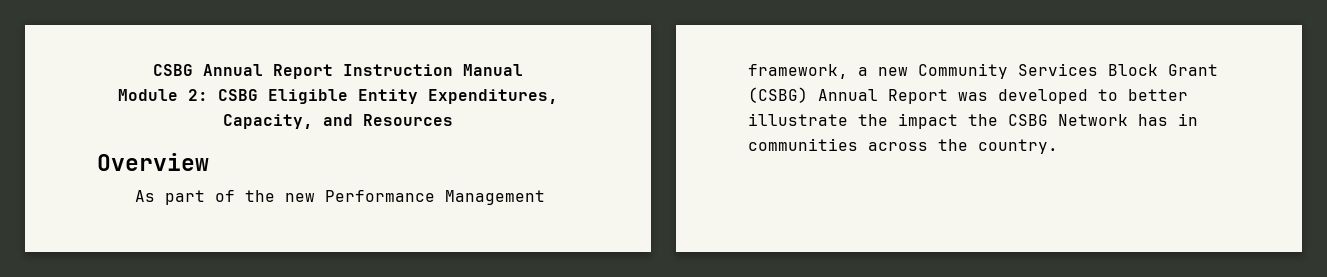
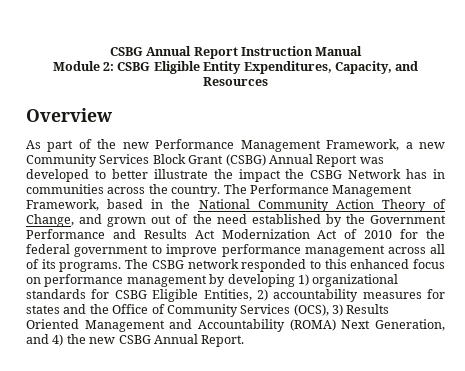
- As part of the new Performance Management framework, a new Community Services Block Grant (CSBG) Annual Report was developed to better illustrate the impact the CSBG Network has in communities across the country.
+ As part of the new Performance Management Framework, a new Community Services Block Grant (CSBG) Annual Report was developed to better illustrate the impact the CSBG Network has in communities across the country.
+ The Performance Management Framework, based in the National Community Action Theory of Change, and grown out of the need established by the Government Performance and Results Act Modernization Act of 2010 for the federal government to improve performance management across all of its programs. The CSBG network responded to this enhanced focus on performance management by developing 1) organizational standards for CSBG Eligible Entities, 2) accountability measures for states and the Office of Community Services (OCS), 3) Results Oriented Management and Accountability (ROMA) Next Generation, and 4) the new CSBG Annual Report.

